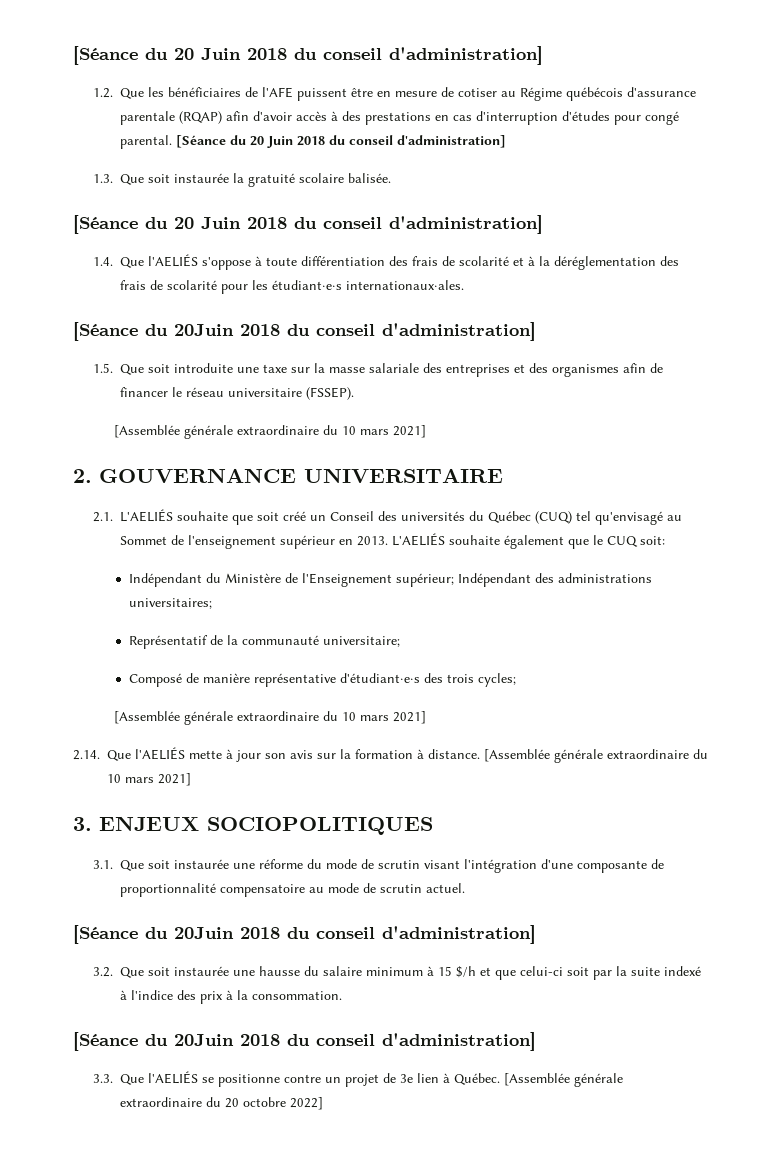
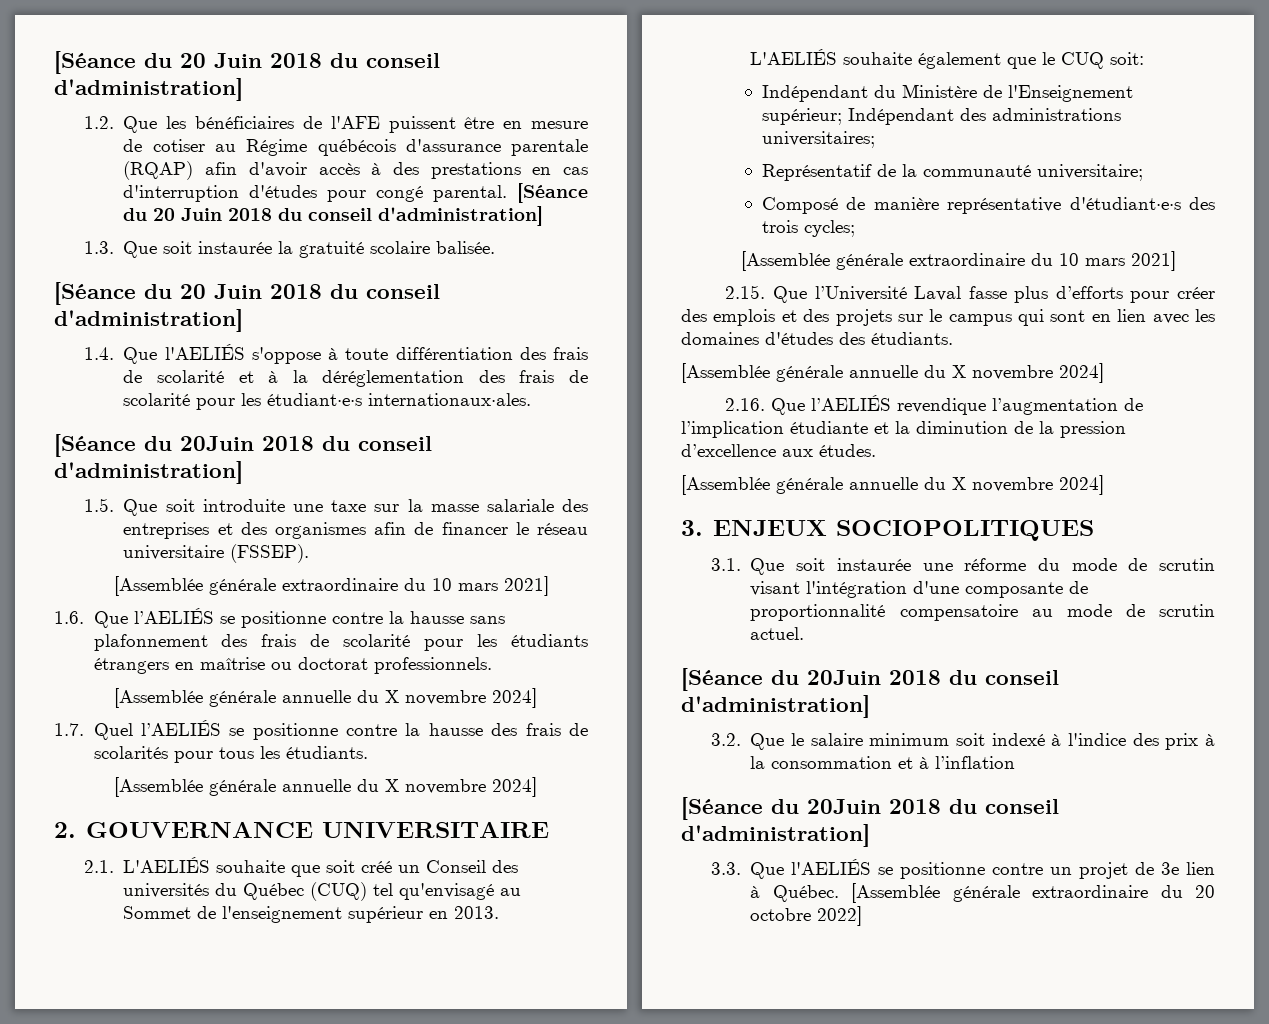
+ 1.6. Que l’AELIÉS se positionne contre la hausse sans plafonnement des frais de scolarité pour les étudiants étrangers en maîtrise ou doctorat professionnels.
+ [Assemblée générale annuelle du X novembre 2024]
+ 1.7. Quel l’AELIÉS se positionne contre la hausse des frais de scolarités pour tous les étudiants.
+ [Assemblée générale annuelle du X novembre 2024]
- 2.14. Que l'AELIÉS mette à jour son avis sur la formation à distance. [Assemblée générale extraordinaire du 10 mars 2021]
+ 2.15. Que l’Université Laval fasse plus d’efforts pour créer des emplois et des projets sur le campus qui sont en lien avec les domaines d'études des étudiants.
+ [Assemblée générale annuelle du X novembre 2024]
+ 2.16. Que l’AELIÉS revendique l’augmentation de l’implication étudiante et la diminution de la pression d’excellence aux études.
+ [Assemblée générale annuelle du X novembre 2024]
- 3.2. Que soit instaurée une hausse du salaire minimum à 15 $/h et que celui-ci soit par la suite indexé à l'indice des prix à la consommation.
+ 3.2. Que le salaire minimum soit indexé à l'indice des prix à la consommation et à l’inflation

